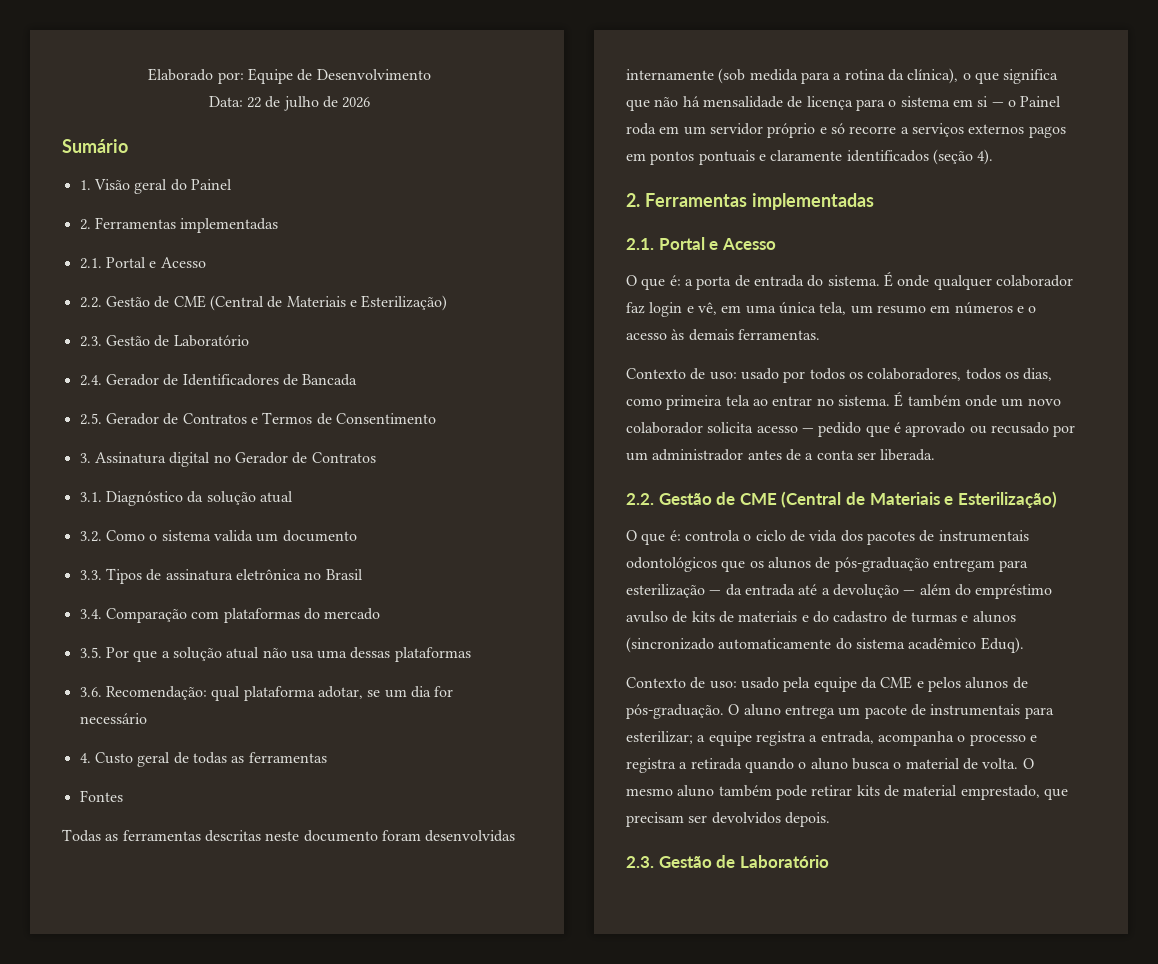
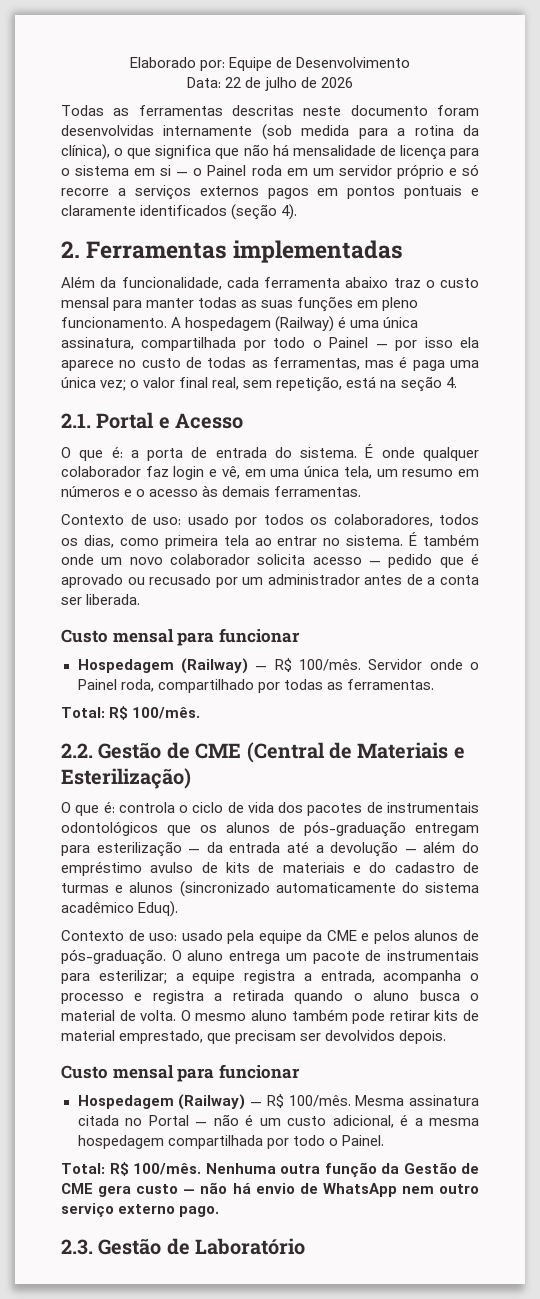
- Sumário
- 1. Visão geral do Painel
- 2. Ferramentas implementadas
- 2.1. Portal e Acesso
- 2.2. Gestão de CME (Central de Materiais e Esterilização)
- 2.3. Gestão de Laboratório
- 2.4. Gerador de Identificadores de Bancada
- 2.5. Gerador de Contratos e Termos de Consentimento
- 3. Assinatura digital no Gerador de Contratos
- 3.1. Diagnóstico da solução atual
- 3.2. Como o sistema valida um documento
- 3.3. Tipos de assinatura eletrônica no Brasil
- 3.4. Comparação com plataformas do mercado
- 3.5. Por que a solução atual não usa uma dessas plataformas
- 3.6. Recomendação: qual plataforma adotar, se um dia for necessário
- 4. Custo geral de todas as ferramentas
- Fontes
+ Além da funcionalidade, cada ferramenta abaixo traz o custo mensal para manter todas as suas funções em pleno funcionamento. A hospedagem (Railway) é uma única assinatura, compartilhada por todo o Painel — por isso ela aparece no custo de todas as ferramentas, mas é paga uma única vez; o valor final real, sem repetição, está na seção 4.
  É também onde um novo colaborador solicita acesso — pedido que é aprovado ou recusado por um administrador antes de a conta ser liberada.
+ Custo mensal para funcionar
+ Hospedagem (Railway) — R$ 100/mês. Servidor onde o Painel roda, compartilhado por todas as ferramentas.
+ Total: R$ 100/mês.
  O mesmo aluno também pode retirar kits de material emprestado, que precisam ser devolvidos depois.
+ Custo mensal para funcionar
+ Hospedagem (Railway) — R$ 100/mês. Mesma assinatura citada no Portal — não é um custo adicional, é a mesma hospedagem compartilhada por todo o Painel.
+ Total: R$ 100/mês. Nenhuma outra função da Gestão de CME gera custo — não há envio de WhatsApp nem outro serviço externo pago.

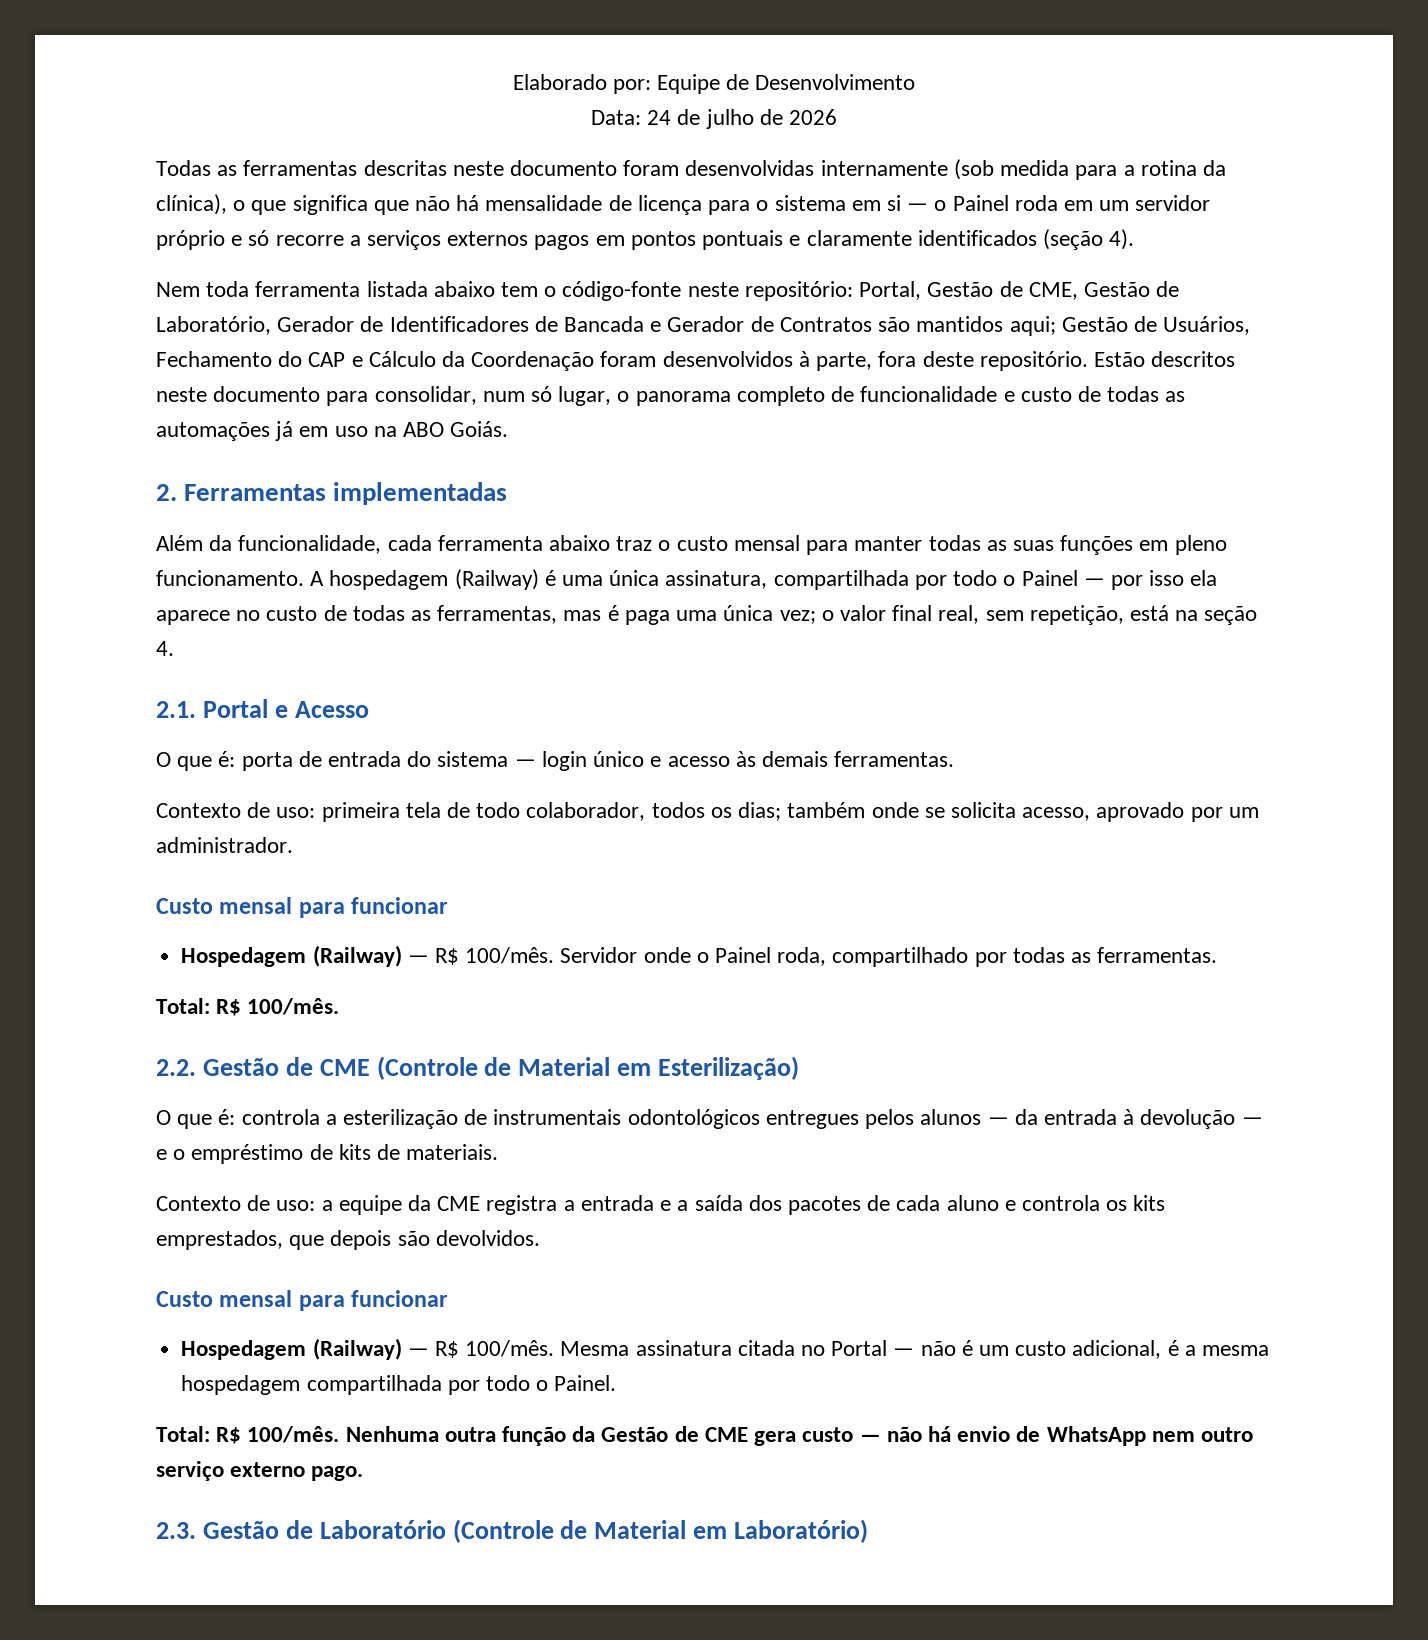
- Data: 22 de julho de 2026
+ Data: 24 de julho de 2026
+ Nem toda ferramenta listada abaixo tem o código-fonte neste repositório: Portal, Gestão de CME, Gestão de Laboratório, Gerador de Identificadores de Bancada e Gerador de Contratos são mantidos aqui; Gestão de Usuários, Fechamento do CAP e Cálculo da Coordenação foram desenvolvidos à parte, fora deste repositório. Estão descritos neste documento para consolidar, num só lugar, o panorama completo de funcionalidade e custo de todas as automações já em uso na ABO Goiás.
- O que é: a porta de entrada do sistema. É onde qualquer colaborador faz login e vê, em uma única tela, um resumo em números e o acesso às demais ferramentas.
+ O que é: porta de entrada do sistema — login único e acesso às demais ferramentas.
- Contexto de uso: usado por todos os colaboradores, todos os dias, como primeira tela ao entrar no sistema. É também onde um novo colaborador solicita acesso — pedido que é aprovado ou recusado por um administrador antes de a conta ser liberada.
+ Contexto de uso: primeira tela de todo colaborador, todos os dias; também onde se solicita acesso, aprovado por um administrador.
- 2.2. Gestão de CME (Central de Materiais e Esterilização)
+ 2.2. Gestão de CME (Controle de Material em Esterilização)
- O que é: controla o ciclo de vida dos pacotes de instrumentais odontológicos que os alunos de pós-graduação entregam para esterilização — da entrada até a devolução — além do empréstimo avulso de kits de materiais e do cadastro de turmas e alunos (sincronizado automaticamente do sistema acadêmico Eduq).
- Contexto de uso: usado pela equipe da CME e pelos alunos de pós-graduação. O aluno entrega um pacote de instrumentais para esterilizar; a equipe registra a entrada, acompanha o processo e registra a retirada quando o aluno busca o material de volta. O mesmo aluno também pode retirar kits de material emprestado, que precisam ser devolvidos depois.
+ O que é: controla a esterilização de instrumentais odontológicos entregues pelos alunos — da entrada à devolução — e o empréstimo de kits de materiais.
+ Contexto de uso: a equipe da CME registra a entrada e a saída dos pacotes de cada aluno e controla os kits emprestados, que depois são devolvidos.
- 2.3. Gestão de Laboratório
+ 2.3. Gestão de Laboratório (Controle de Material em Laboratório)

